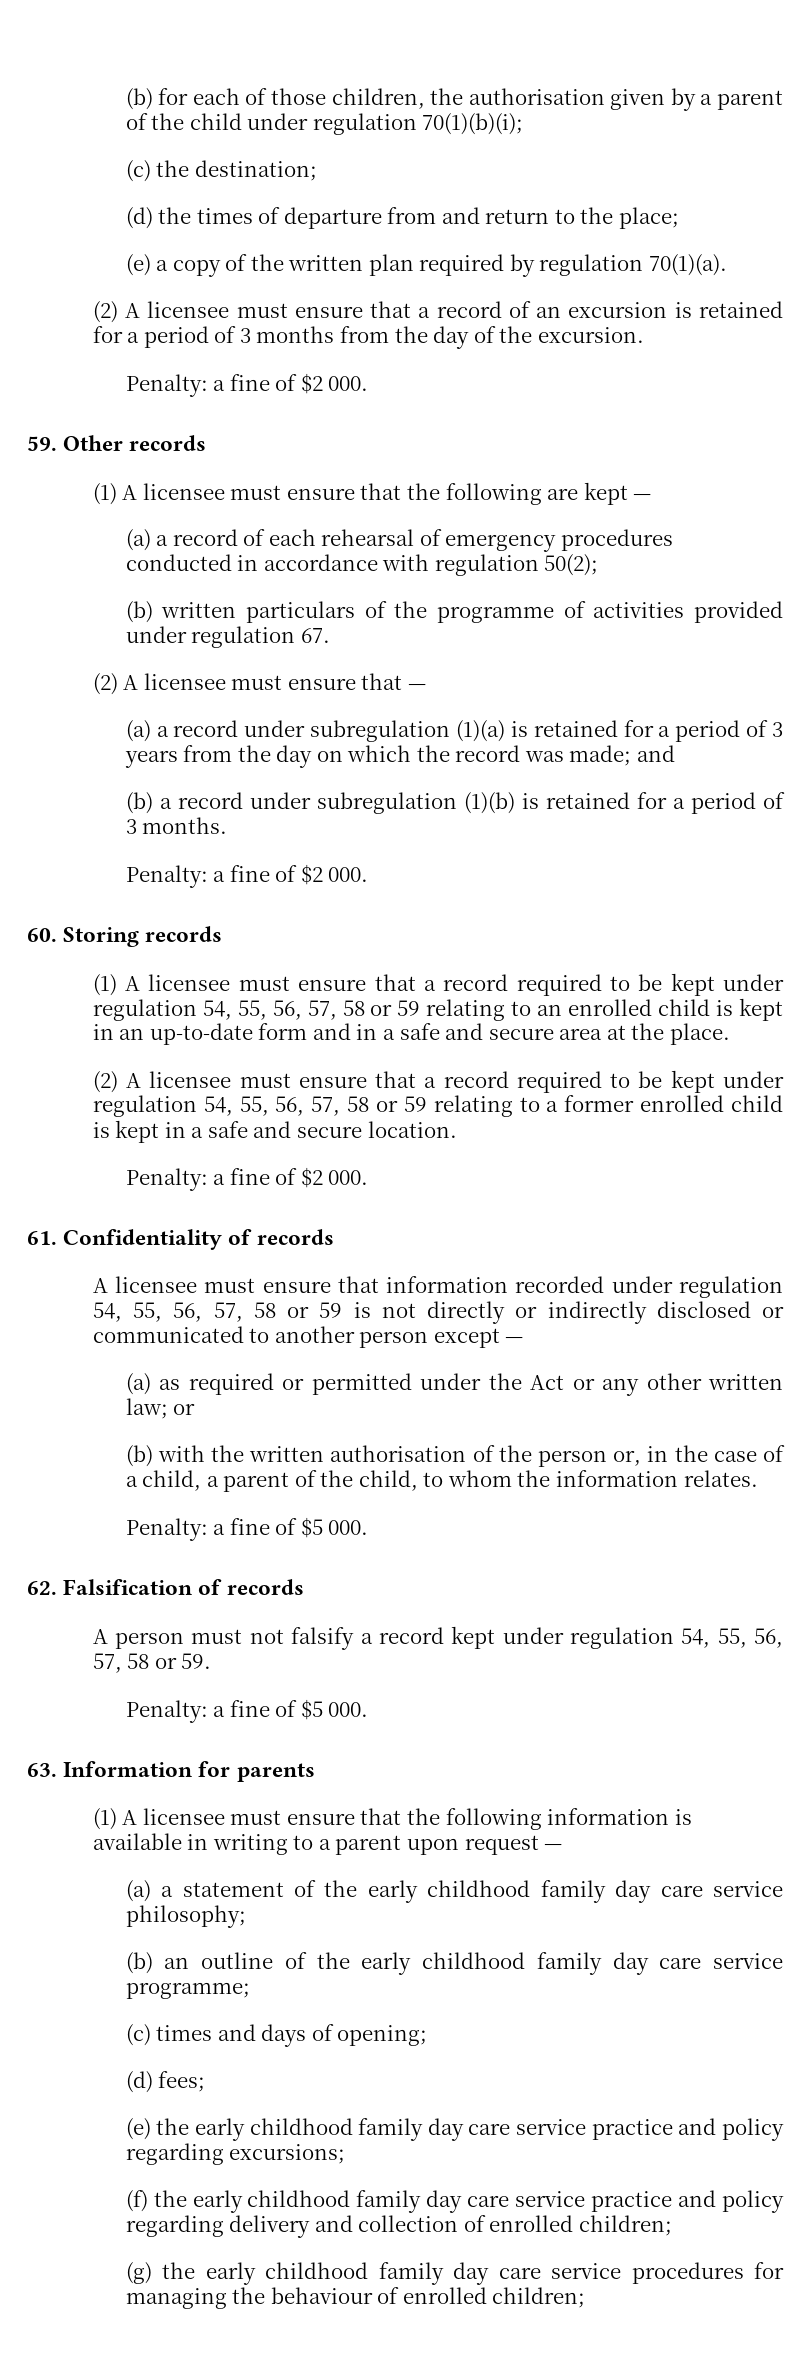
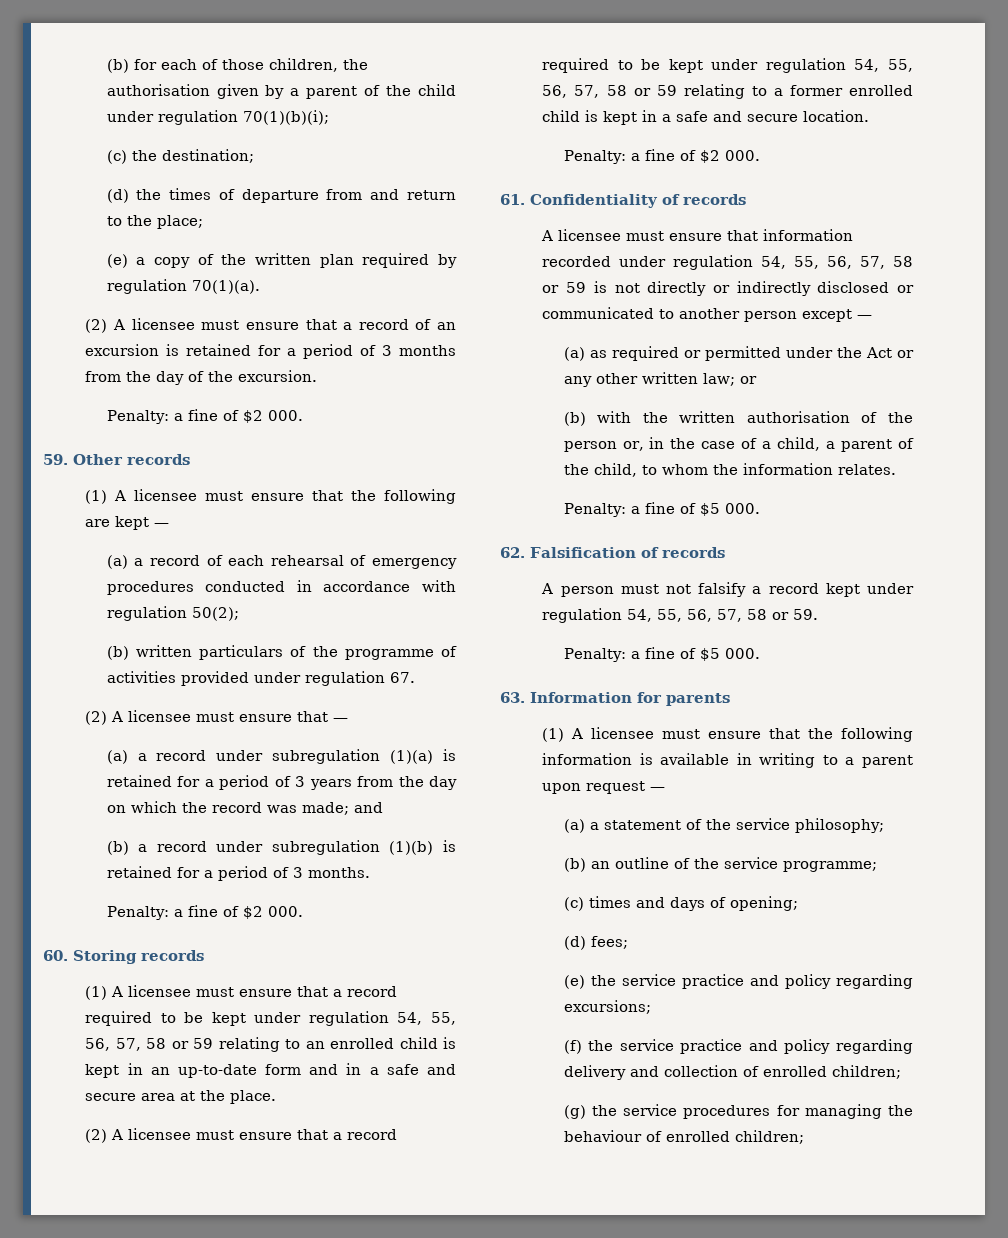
- (a) a statement of the early childhood family day care service philosophy;
+ (a) a statement of the service philosophy;
- (b) an outline of the early childhood family day care service programme;
+ (b) an outline of the service programme;
- (e) the early childhood family day care service practice and policy regarding excursions;
+ (e) the service practice and policy regarding excursions;
- (f) the early childhood family day care service practice and policy regarding delivery and collection of enrolled children;
+ (f) the service practice and policy regarding delivery and collection of enrolled children;
- (g) the early childhood family day care service procedures for managing the behaviour of enrolled children;
+ (g) the service procedures for managing the behaviour of enrolled children;

